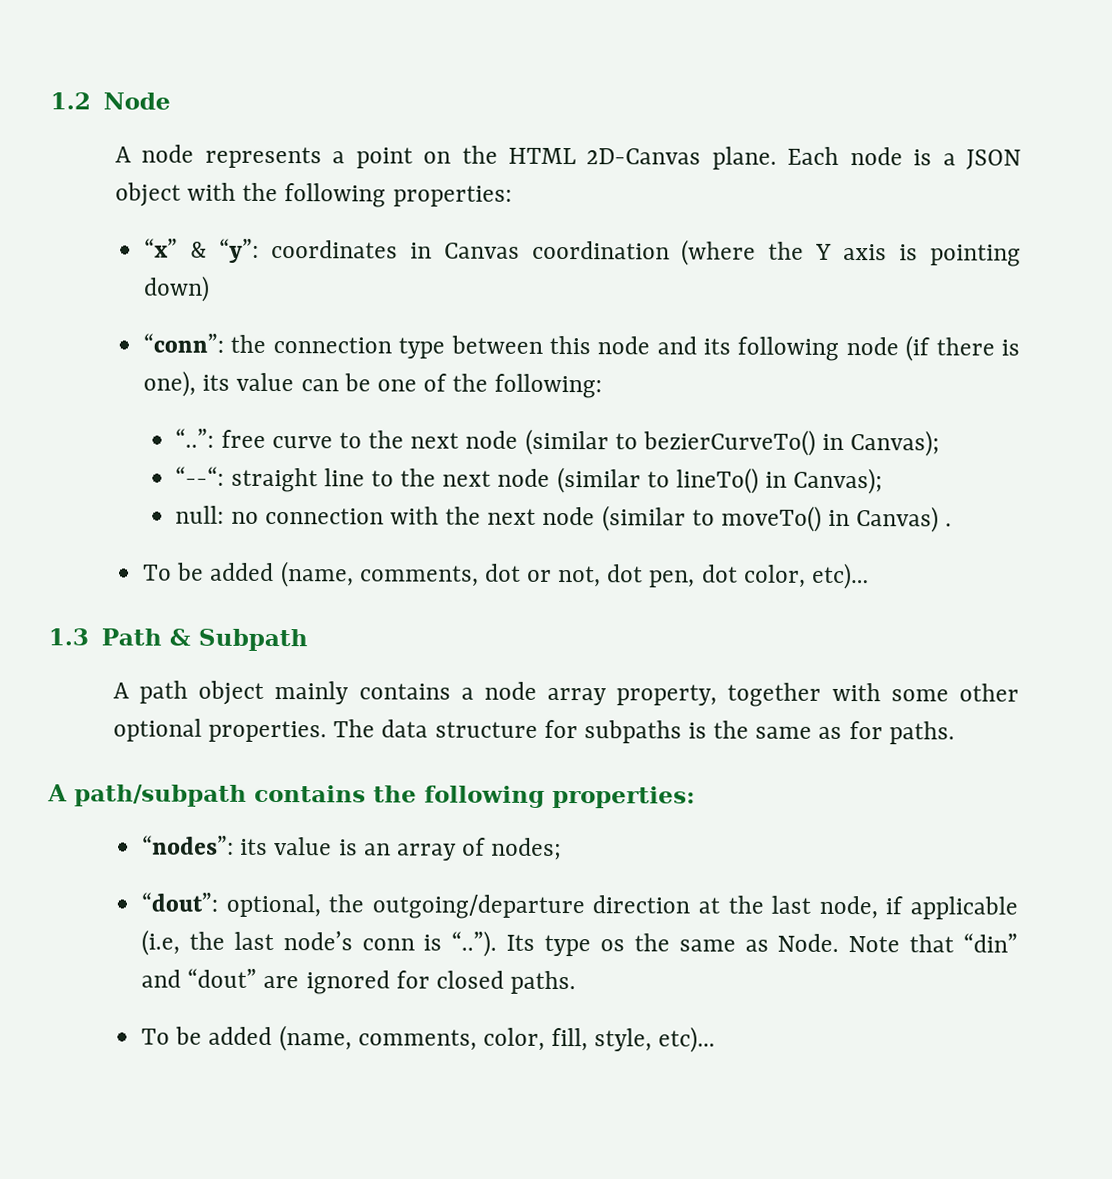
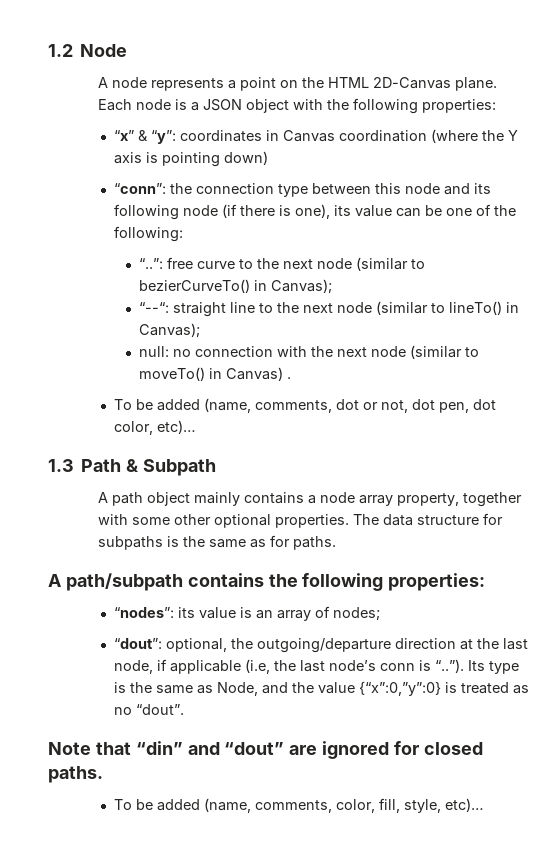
- “dout”: optional, the outgoing/departure direction at the last node, if applicable (i.e, the last node’s conn is “..”). Its type os the same as Node. Note that “din” and “dout” are ignored for closed paths.
+ “dout”: optional, the outgoing/departure direction at the last node, if applicable (i.e, the last node’s conn is “..”). Its type is the same as Node, and the value {“x”:0,”y”:0} is treated as no “dout”.
+ Note that “din” and “dout” are ignored for closed paths.

